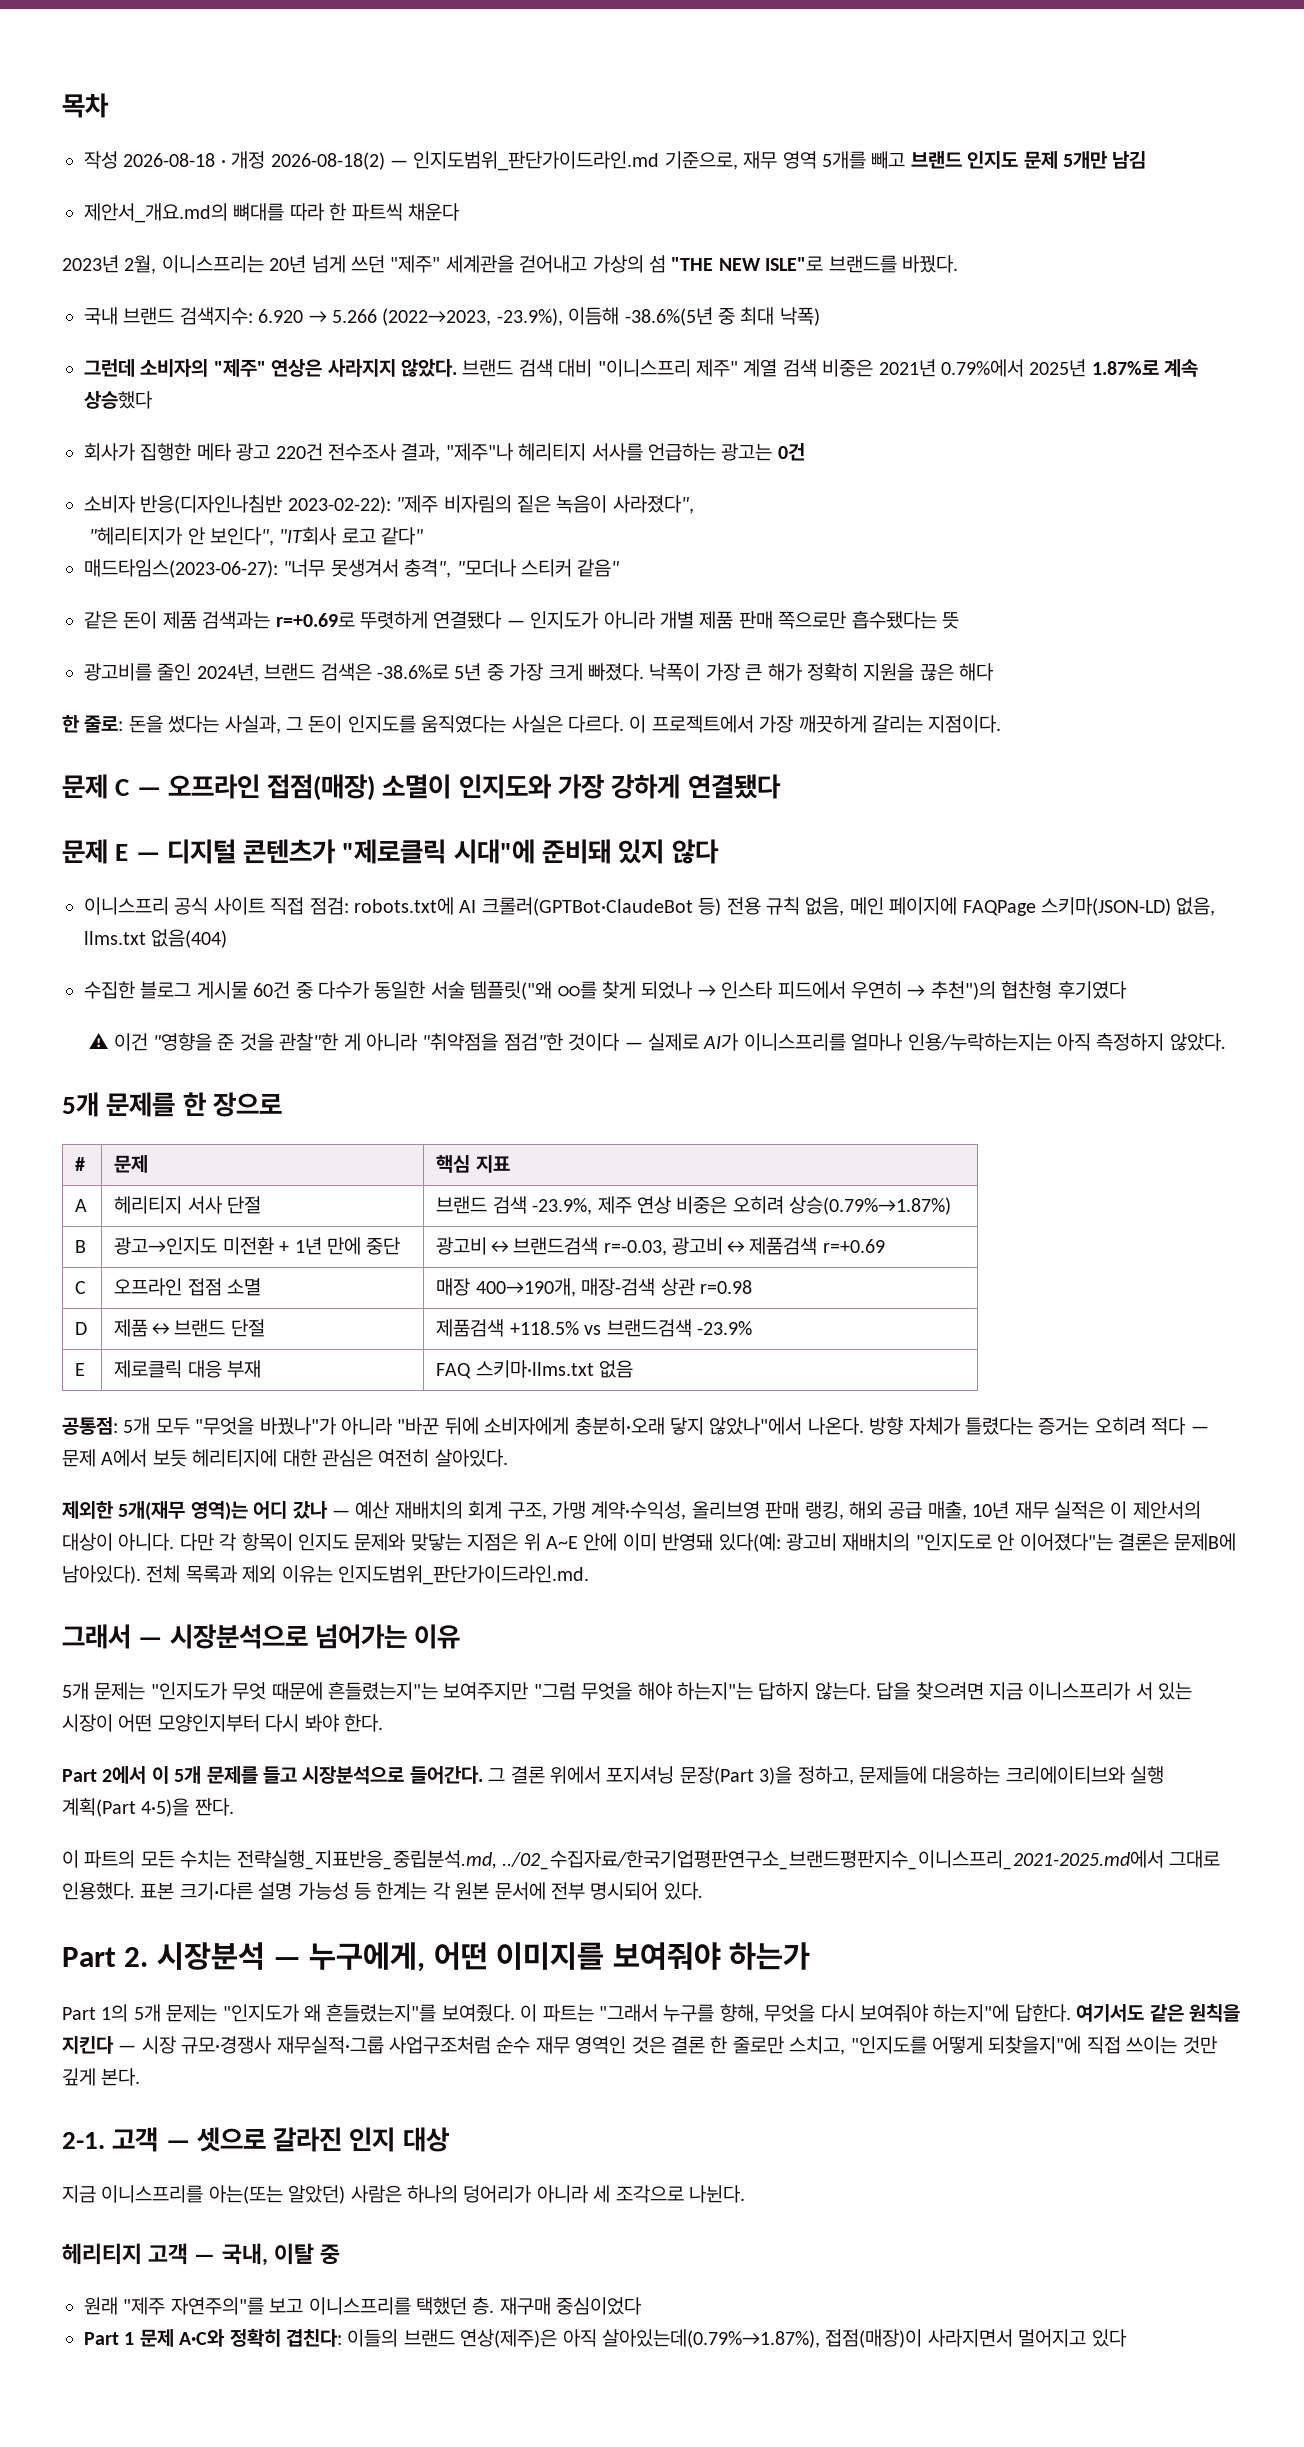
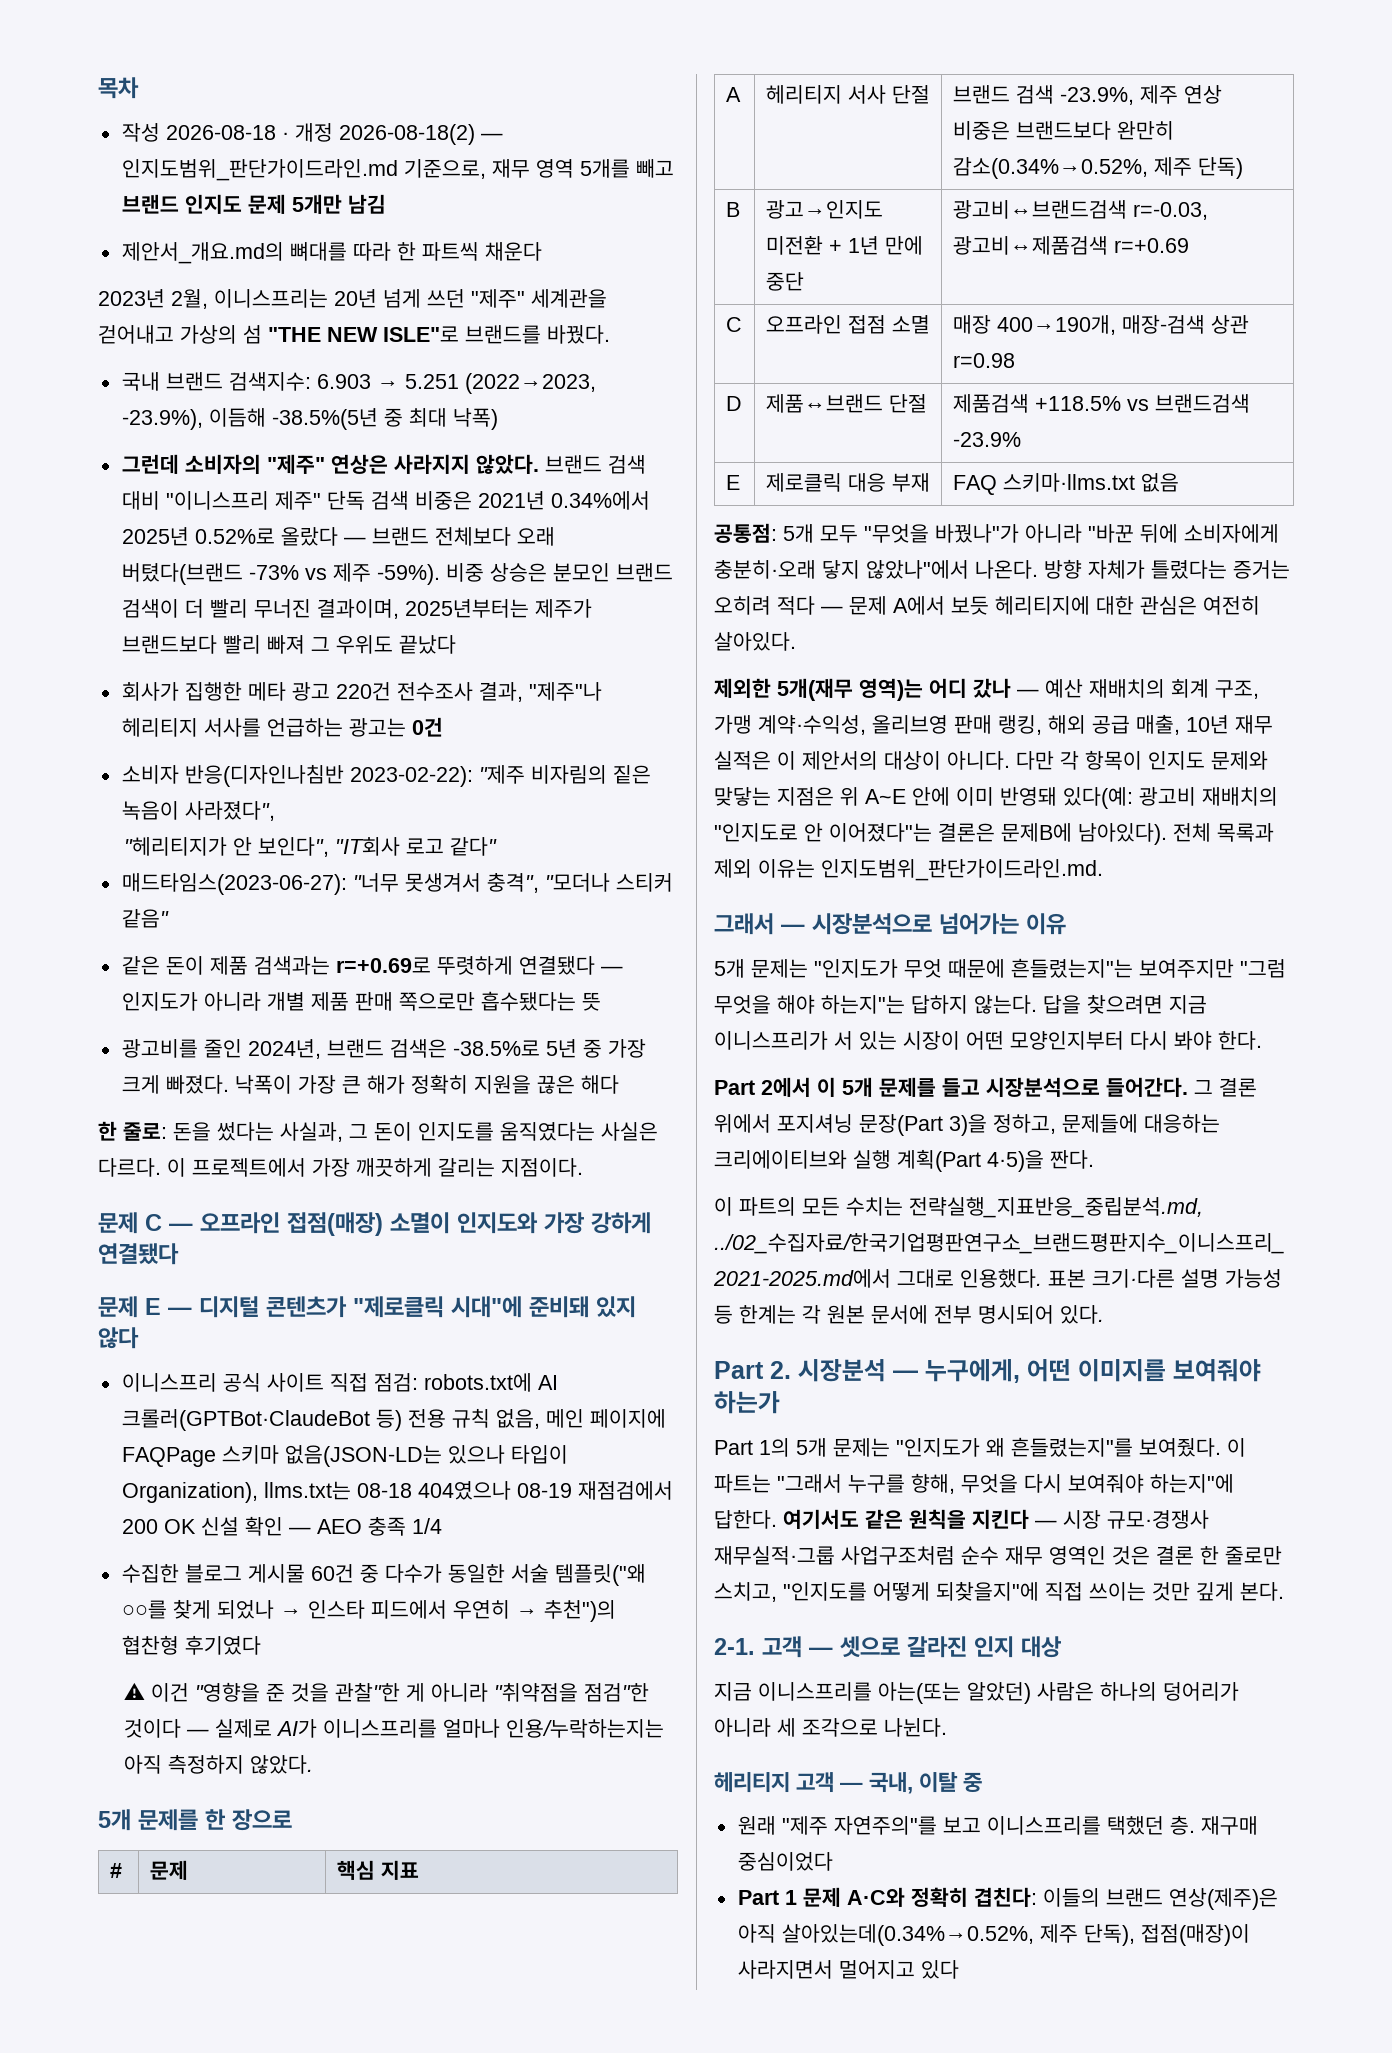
- 국내 브랜드 검색지수: 6.920 → 5.266 (2022→2023, -23.9%), 이듬해 -38.6%(5년 중 최대 낙폭)
+ 국내 브랜드 검색지수: 6.903 → 5.251 (2022→2023, -23.9%), 이듬해 -38.5%(5년 중 최대 낙폭)
- 브랜드 검색 대비 "이니스프리 제주" 계열 검색 비중은 2021년 0.79%에서 2025년 1.87%로 계속 상승했다
+ 브랜드 검색 대비 "이니스프리 제주" 단독 검색 비중은 2021년 0.34%에서 2025년 0.52%로 올랐다 — 브랜드 전체보다 오래 버텼다(브랜드 -73% vs 제주 -59%). 비중 상승은 분모인 브랜드 검색이 더 빨리 무너진 결과이며, 2025년부터는 제주가 브랜드보다 빨리 빠져 그 우위도 끝났다
- 광고비를 줄인 2024년, 브랜드 검색은 -38.6%로 5년 중 가장 크게 빠졌다.
+ 광고비를 줄인 2024년, 브랜드 검색은 -38.5%로 5년 중 가장 크게 빠졌다.
- 이니스프리 공식 사이트 직접 점검: robots.txt에 AI 크롤러(GPTBot·ClaudeBot 등) 전용 규칙 없음, 메인 페이지에 FAQPage 스키마(JSON-LD) 없음, llms.txt 없음(404)
+ 이니스프리 공식 사이트 직접 점검: robots.txt에 AI 크롤러(GPTBot·ClaudeBot 등) 전용 규칙 없음, 메인 페이지에 FAQPage 스키마 없음(JSON-LD는 있으나 타입이 Organization), llms.txt는 08-18 404였으나 08-19 재점검에서 200 OK 신설 확인 — AEO 충족 1/4
- A | 헤리티지 서사 단절 | 브랜드 검색 -23.9%, 제주 연상 비중은 오히려 상승(0.79%→1.87%)
+ A | 헤리티지 서사 단절 | 브랜드 검색 -23.9%, 제주 연상 비중은 브랜드보다 완만히 감소(0.34%→0.52%, 제주 단독)
- Part 1 문제 A·C와 정확히 겹친다: 이들의 브랜드 연상(제주)은 아직 살아있는데(0.79%→1.87%), 접점(매장)이 사라지면서 멀어지고 있다
+ Part 1 문제 A·C와 정확히 겹친다: 이들의 브랜드 연상(제주)은 아직 살아있는데(0.34%→0.52%, 제주 단독), 접점(매장)이 사라지면서 멀어지고 있다

